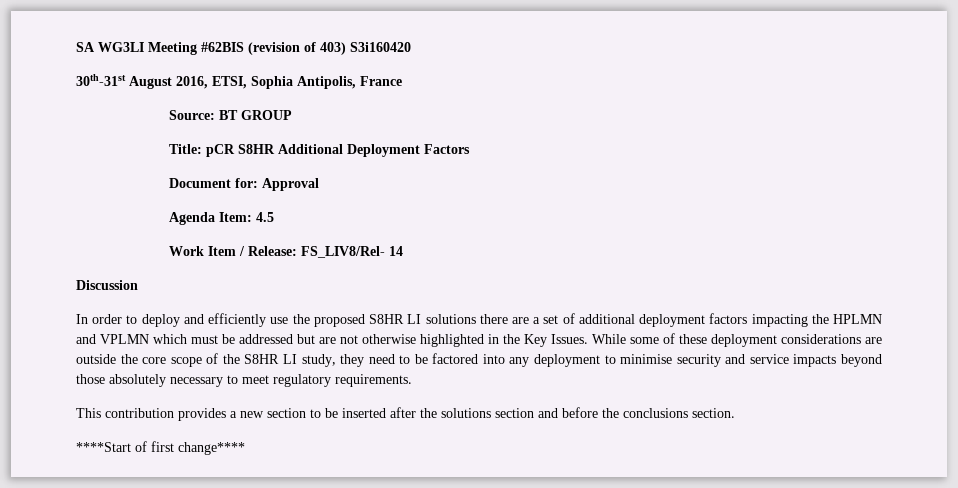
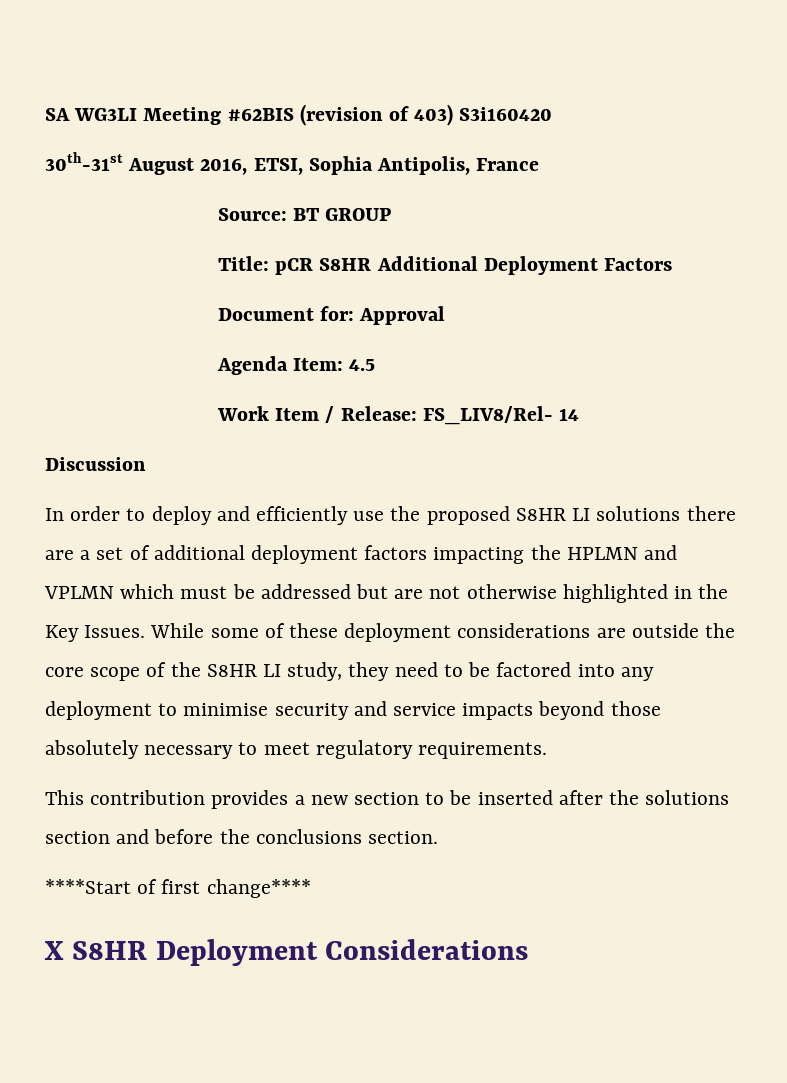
+ X S8HR Deployment Considerations

